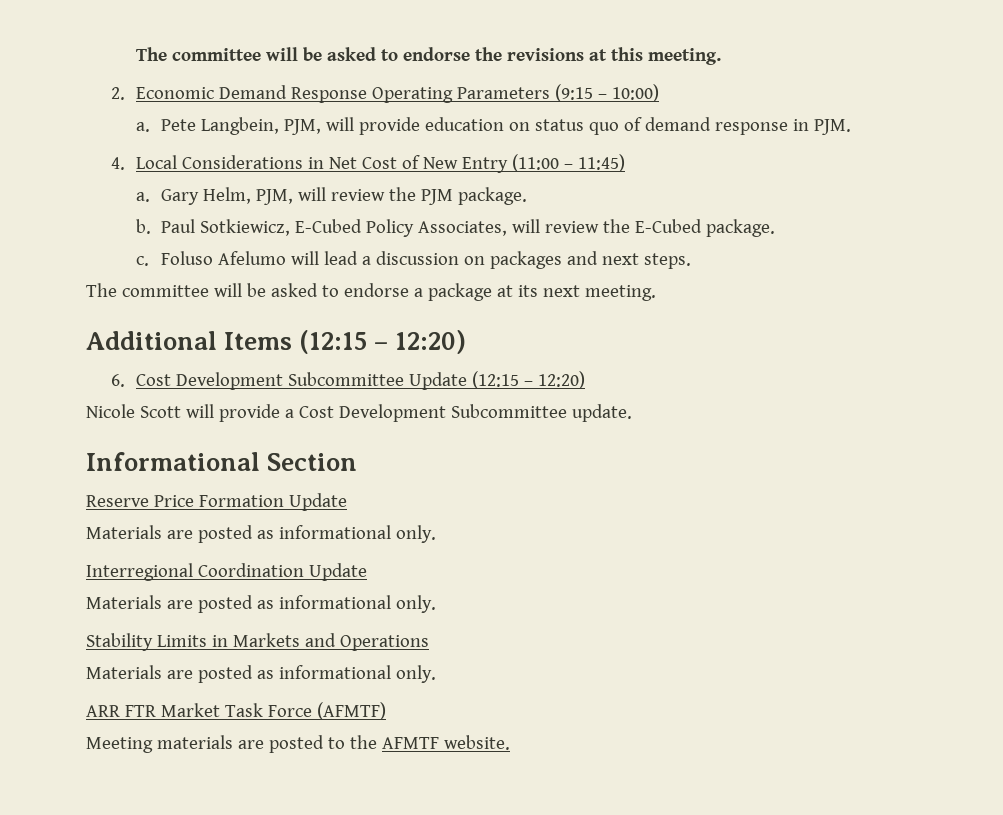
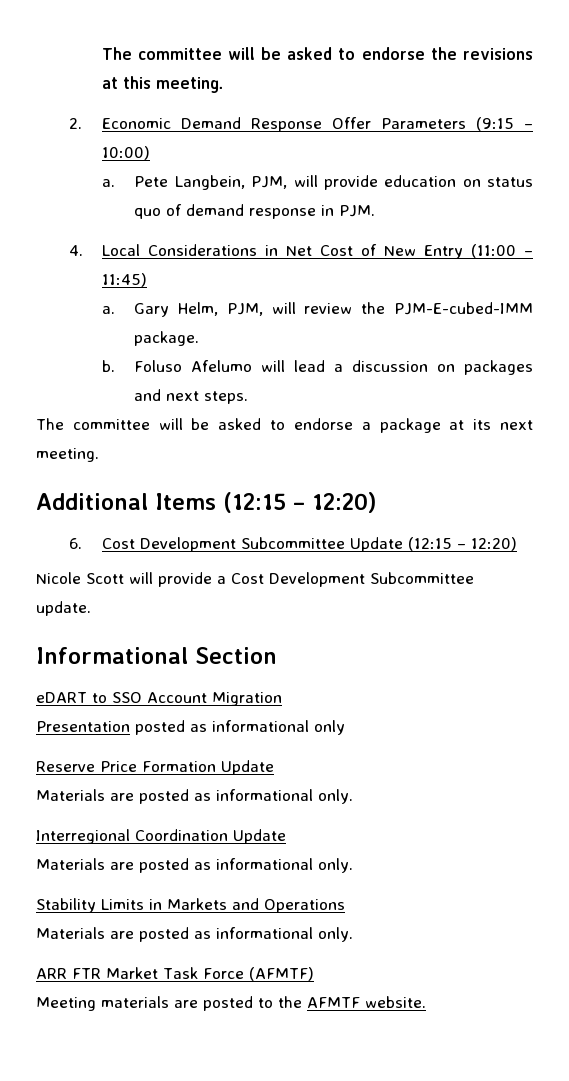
- 2. Economic Demand Response Operating Parameters (9:15 – 10:00)
+ 2. Economic Demand Response Offer Parameters (9:15 – 10:00)
- Gary Helm, PJM, will review the PJM package.
- b. Paul Sotkiewicz, E-Cubed Policy Associates, will review the E-Cubed package.
- c.
+ Gary Helm, PJM, will review the PJM-E-cubed-IMM package.
+ b.
+ eDART to SSO Account Migration
+ Presentation posted as informational only

